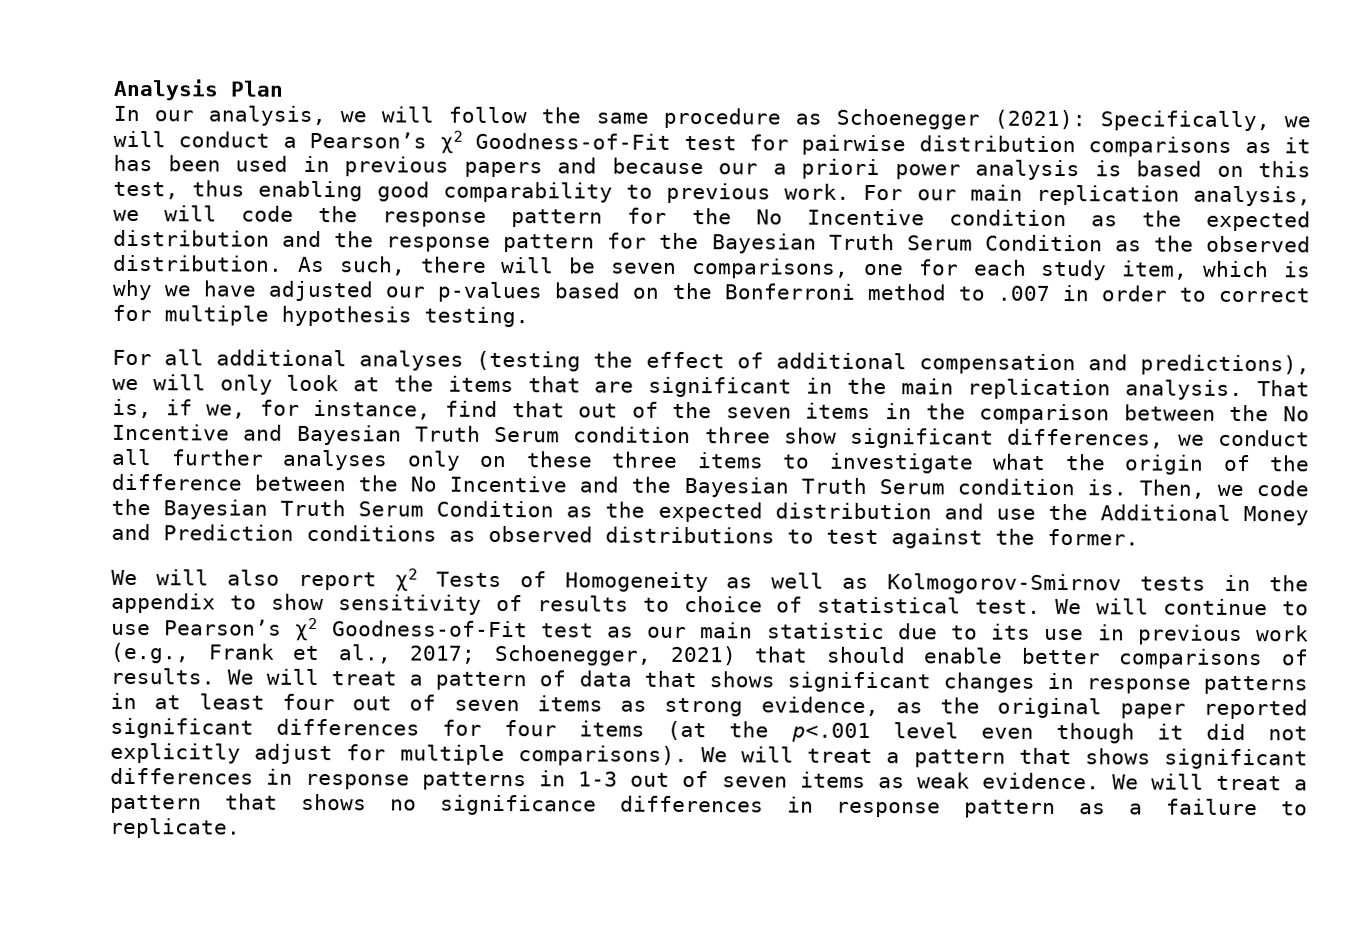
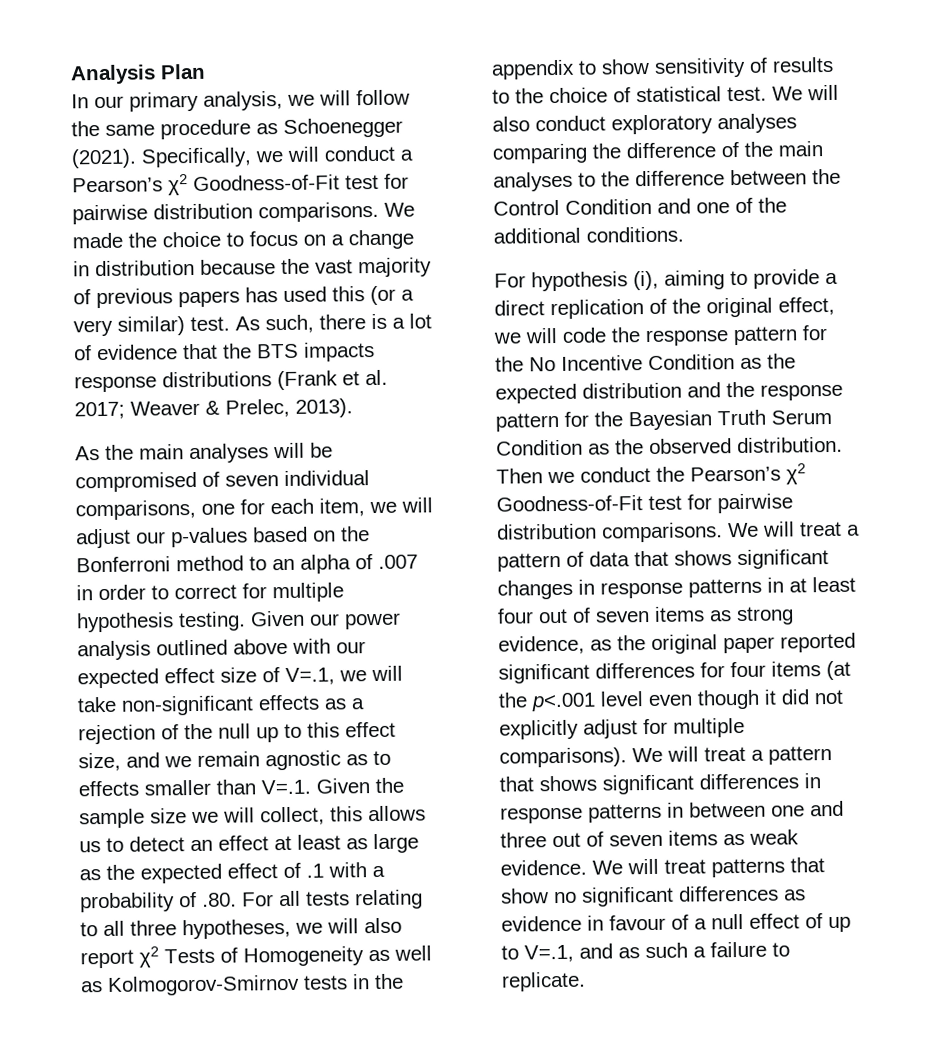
- In our analysis, we will follow the same procedure as Schoenegger (2021):
+ In our primary analysis, we will follow the same procedure as Schoenegger (2021).
- Specifically, we will conduct a Pearson’s χ2 Goodness-of-Fit test for pairwise distribution comparisons as it has been used in previous papers and because our a priori power analysis is based on this test, thus enabling good comparability to previous work. For our main replication analysis, we will code the response pattern for the No Incentive condition as the expected distribution and the response pattern for the Bayesian Truth Serum Condition as the observed distribution. As such, there will be seven comparisons, one for each study item, which is why we have adjusted our p-values based on the Bonferroni method to .007 in order to correct for multiple hypothesis testing.
- For all additional analyses (testing the effect of additional compensation and predictions), we will only look at the items that are significant in the main replication analysis. That is, if we, for instance, find that out of the seven items in the comparison between the No Incentive and Bayesian Truth Serum condition three show significant differences, we conduct all further analyses only on these three items to investigate what the origin of the difference between the No Incentive and the Bayesian Truth Serum condition is. Then, we code the Bayesian Truth Serum Condition as the expected distribution and use the Additional Money and Prediction conditions as observed distributions to test against the former.
- We will also report χ2 Tests of Homogeneity as well as Kolmogorov-Smirnov tests in the appendix to show sensitivity of results to choice of statistical test.
+ Specifically, we will conduct a Pearson’s χ2 Goodness-of-Fit test for pairwise distribution comparisons. We made the choice to focus on a change in distribution because the vast majority of previous papers has used this (or a very similar) test. As such, there is a lot of evidence that the BTS impacts response distributions (Frank et al. 2017; Weaver & Prelec, 2013).
+ As the main analyses will be compromised of seven individual comparisons, one for each item, we will adjust our p-values based on the Bonferroni method to an alpha of .007 in order to correct for multiple hypothesis testing. Given our power analysis outlined above with our expected effect size of V=.1, we will take non-significant effects as a rejection of the null up to this effect size, and we remain agnostic as to effects smaller than V=.1. Given the sample size we will collect, this allows us to detect an effect at least as large as the expected effect of .1 with a probability of .80. For all tests relating to all three hypotheses, we will also report χ2 Tests of Homogeneity as well as Kolmogorov-Smirnov tests in the appendix to show sensitivity of results to the choice of statistical test.
- We will continue to use Pearson’s χ2 Goodness-of-Fit test as our main statistic due to its use in previous work (e.g., Frank et al., 2017; Schoenegger, 2021) that should enable better comparisons of results.
+ We will also conduct exploratory analyses comparing the difference of the main analyses to the difference between the Control Condition and one of the additional conditions.
+ For hypothesis (i), aiming to provide a direct replication of the original effect, we will code the response pattern for the No Incentive Condition as the expected distribution and the response pattern for the Bayesian Truth Serum Condition as the observed distribution. Then we conduct the Pearson’s χ2 Goodness-of-Fit test for pairwise distribution comparisons.
- We will treat a pattern that shows significant differences in response patterns in 1-3 out of seven items as weak evidence.
+ We will treat a pattern that shows significant differences in response patterns in between one and three out of seven items as weak evidence.
- We will treat a pattern that shows no significance differences in response pattern as a failure to replicate.
+ We will treat patterns that show no significant differences as evidence in favour of a null effect of up to V=.1, and as such a failure to replicate.

